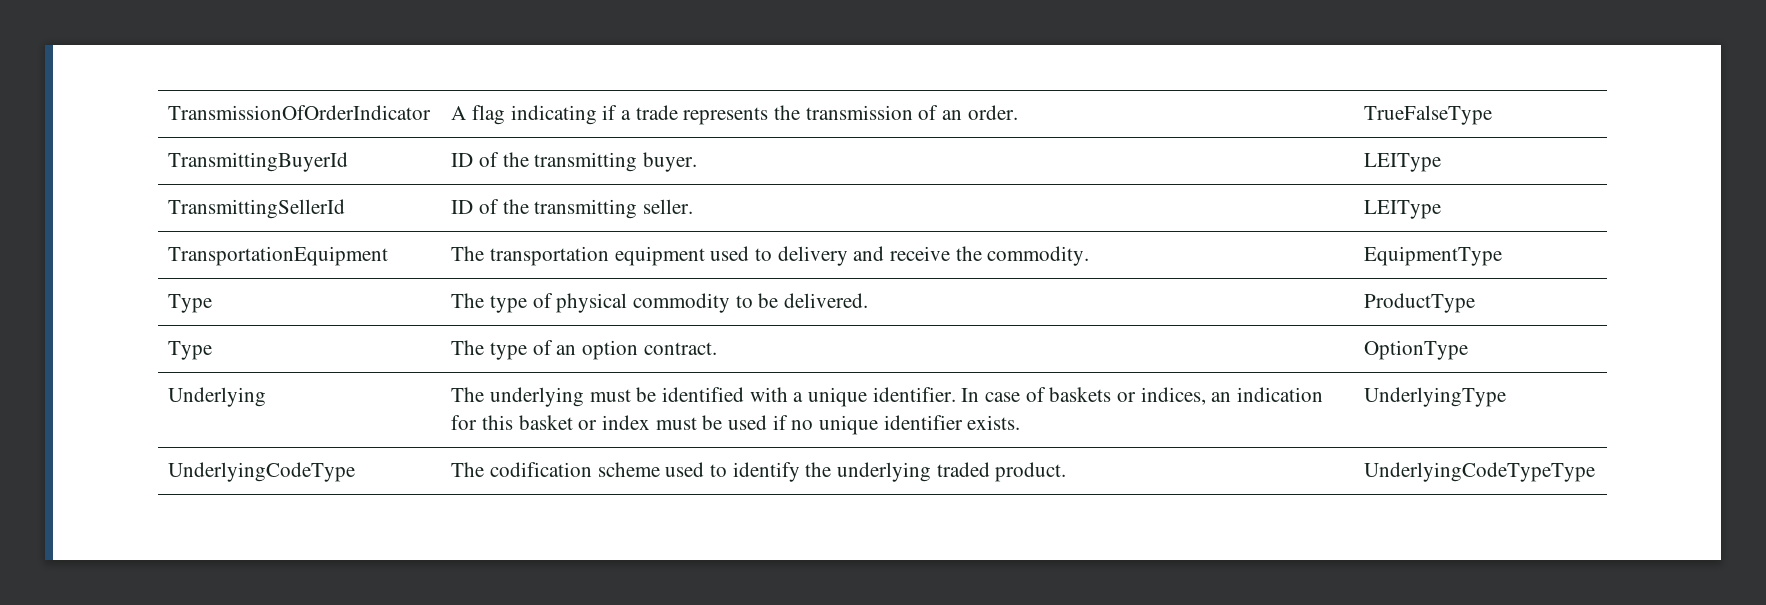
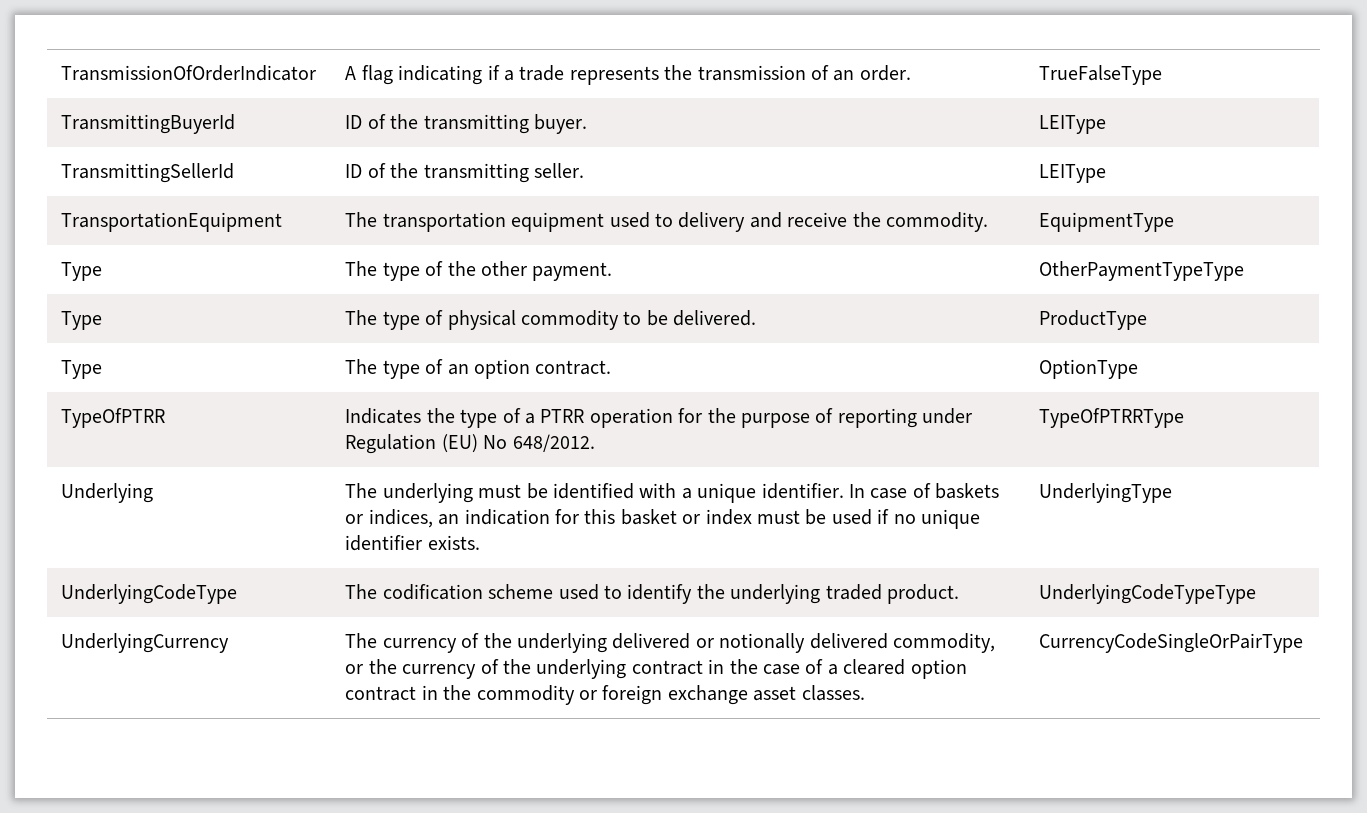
+ Type | The type of the other payment. | OtherPaymentTypeType
+ TypeOfPTRR | Indicates the type of a PTRR operation for the purpose of reporting under Regulation (EU) No 648/2012. | TypeOfPTRRType
+ UnderlyingCurrency | The currency of the underlying delivered or notionally delivered commodity, or the currency of the underlying contract in the case of a cleared option contract in the commodity or foreign exchange asset classes. | CurrencyCodeSingleOrPairType

